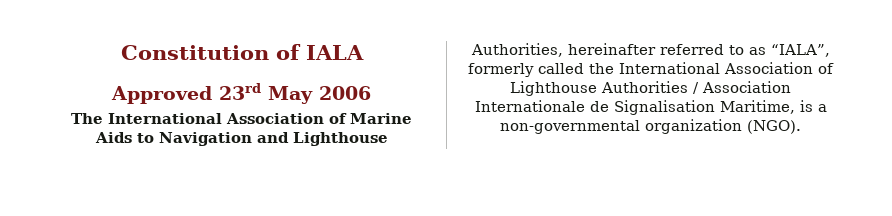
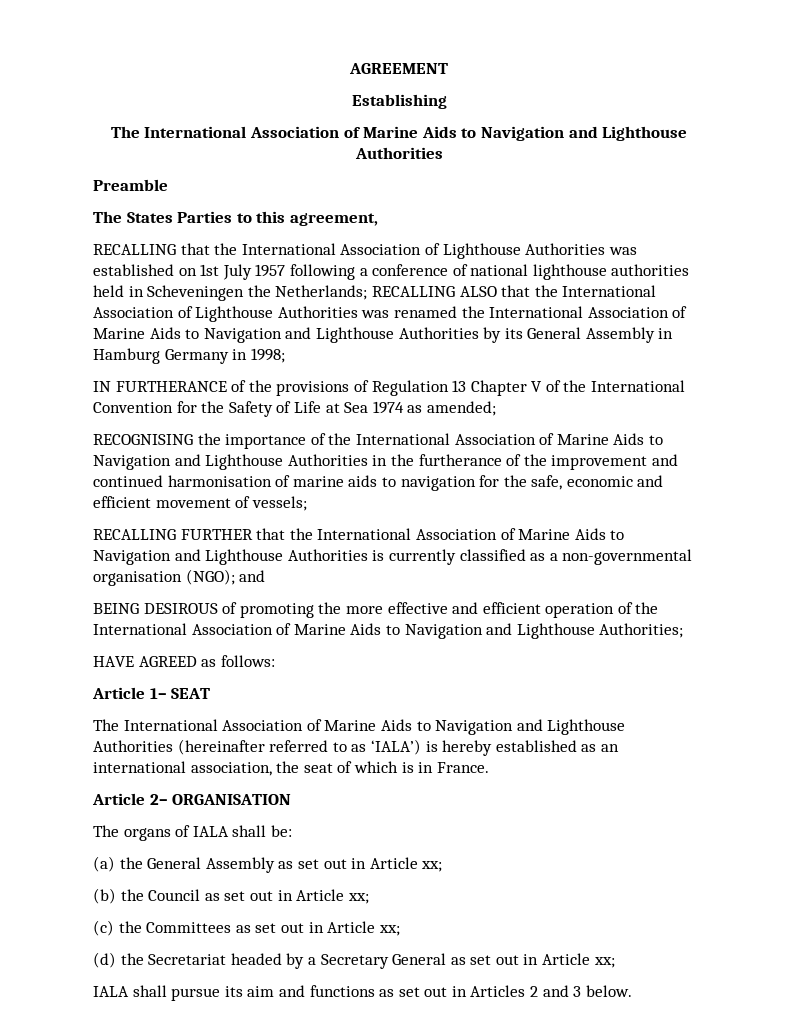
- Constitution of IALA
- Approved 23rd May 2006
- The International Association of Marine Aids to Navigation and Lighthouse Authorities, hereinafter referred to as “IALA”, formerly called the International Association of Lighthouse Authorities / Association Internationale de Signalisation Maritime, is a non-governmental organization (NGO).
+ AGREEMENT
+ Establishing
+ The International Association of Marine Aids to Navigation and Lighthouse Authorities
+ Preamble
+ The States Parties to this agreement,
+ RECALLING that the International Association of Lighthouse Authorities was established on 1st July 1957 following a conference of national lighthouse authorities held in Scheveningen the Netherlands; RECALLING ALSO that the International Association of Lighthouse Authorities was renamed the International Association of Marine Aids to Navigation and Lighthouse Authorities by its General Assembly in Hamburg Germany in 1998;
+ IN FURTHERANCE of the provisions of Regulation 13 Chapter V of the International Convention for the Safety of Life at Sea 1974 as amended;
+ RECOGNISING the importance of the International Association of Marine Aids to Navigation and Lighthouse Authorities in the furtherance of the improvement and continued harmonisation of marine aids to navigation for the safe, economic and efficient movement of vessels;
+ RECALLING FURTHER that the International Association of Marine Aids to Navigation and Lighthouse Authorities is currently classified as a non-governmental organisation (NGO); and
+ BEING DESIROUS of promoting the more effective and efficient operation of the International Association of Marine Aids to Navigation and Lighthouse Authorities;
+ HAVE AGREED as follows:
+ Article 1– SEAT
+ The International Association of Marine Aids to Navigation and Lighthouse Authorities (hereinafter referred to as ‘IALA’) is hereby established as an international association, the seat of which is in France.
+ Article 2– ORGANISATION
+ The organs of IALA shall be:
+ (a) the General Assembly as set out in Article xx;
+ (b) the Council as set out in Article xx;
+ (c) the Committees as set out in Article xx;
+ (d) the Secretariat headed by a Secretary General as set out in Article xx;
+ IALA shall pursue its aim and functions as set out in Articles 2 and 3 below.

